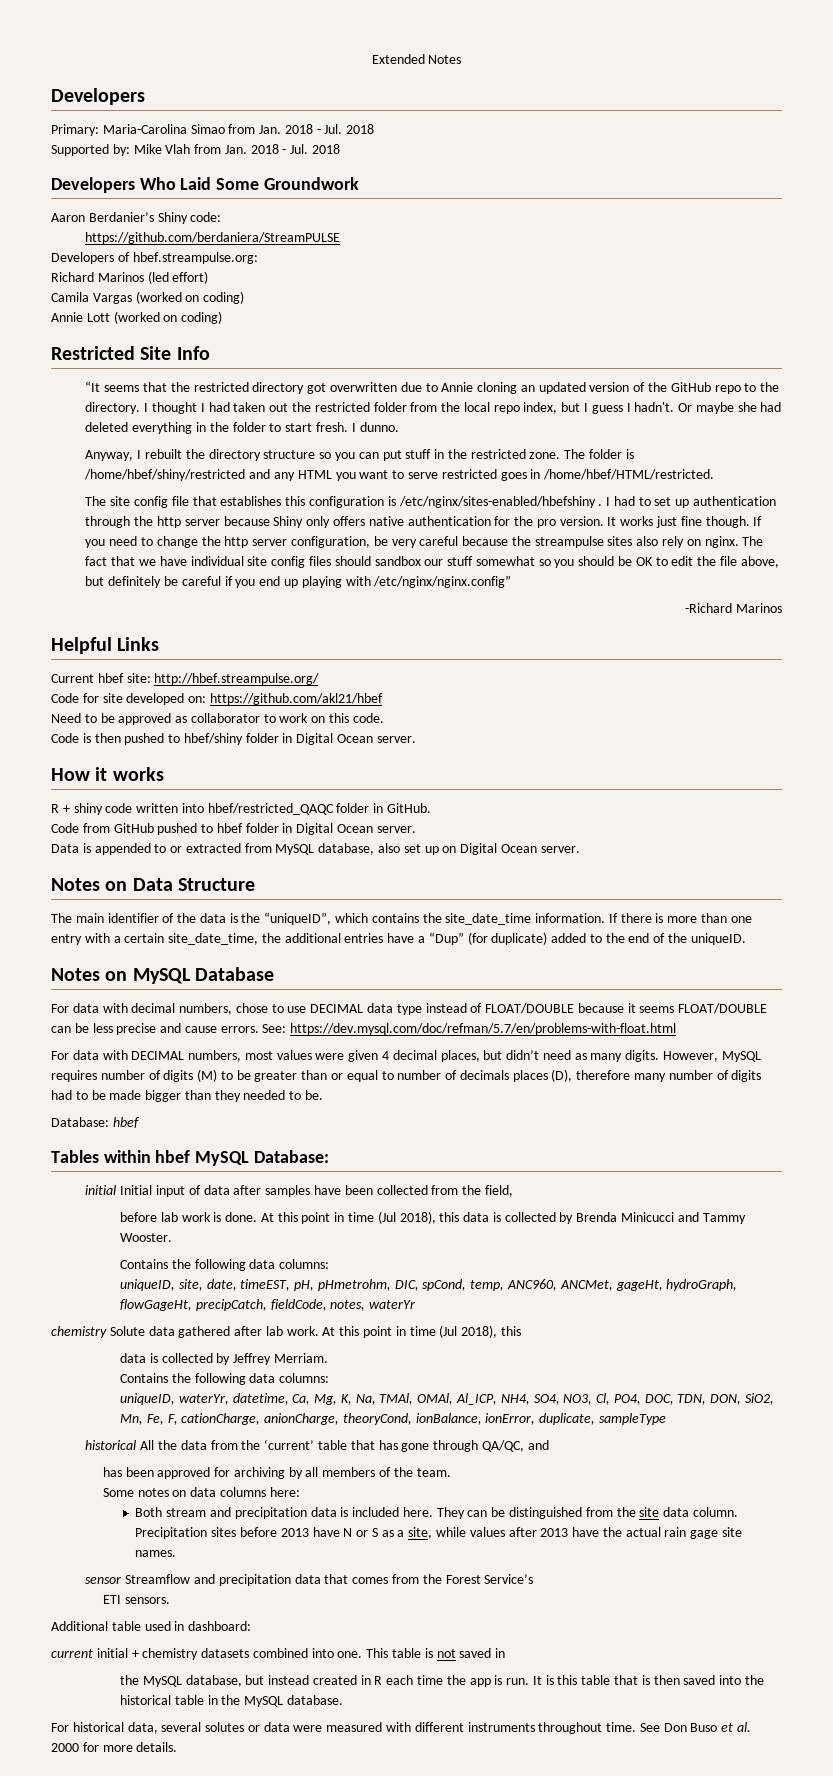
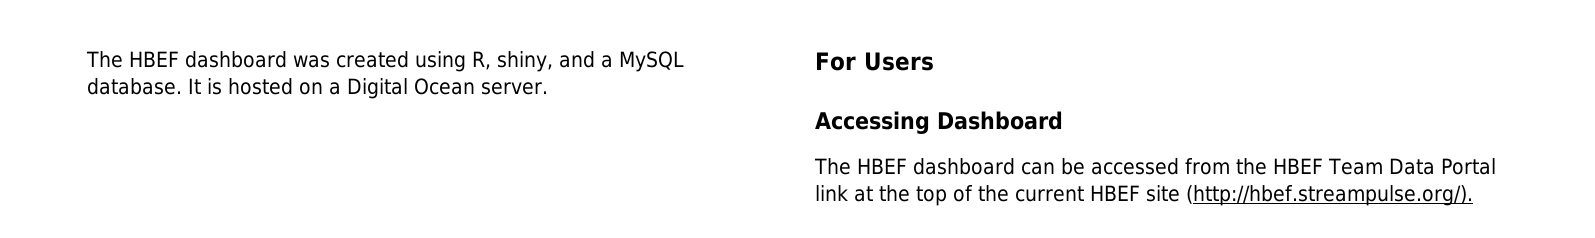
- Extended Notes
- Developers
- Primary: Maria-Carolina Simao from Jan. 2018 - Jul. 2018
- Supported by: Mike Vlah from Jan. 2018 - Jul. 2018
- Developers Who Laid Some Groundwork
- Aaron Berdanier’s Shiny code:
- https://github.com/berdaniera/StreamPULSE
- Developers of hbef.streampulse.org:
- Richard Marinos (led effort)
- Camila Vargas (worked on coding)
- Annie Lott (worked on coding)
- Restricted Site Info
- “It seems that the restricted directory got overwritten due to Annie cloning an updated version of the GitHub repo to the directory. I thought I had taken out the restricted folder from the local repo index, but I guess I hadn't. Or maybe she had deleted everything in the folder to start fresh. I dunno.
- Anyway, I rebuilt the directory structure so you can put stuff in the restricted zone. The folder is /home/hbef/shiny/restricted and any HTML you want to serve restricted goes in /home/hbef/HTML/restricted.
- The site config file that establishes this configuration is /etc/nginx/sites-enabled/hbefshiny . I had to set up authentication through the http server because Shiny only offers native authentication for the pro version. It works just fine though. If you need to change the http server configuration, be very careful because the streampulse sites also rely on nginx. The fact that we have individual site config files should sandbox our stuff somewhat so you should be OK to edit the file above, but definitely be careful if you end up playing with /etc/nginx/nginx.config”
- -Richard Marinos
- Helpful Links
- Current hbef site: http://hbef.streampulse.org/
- Code for site developed on: https://github.com/akl21/hbef
- Need to be approved as collaborator to work on this code.
- Code is then pushed to hbef/shiny folder in Digital Ocean server.
- How it works
- R + shiny code written into hbef/restricted_QAQC folder in GitHub.
- Code from GitHub pushed to hbef folder in Digital Ocean server.
- Data is appended to or extracted from MySQL database, also set up on Digital Ocean server.
- Notes on Data Structure
- The main identifier of the data is the “uniqueID”, which contains the site_date_time information. If there is more than one entry with a certain site_date_time, the additional entries have a “Dup” (for duplicate) added to the end of the uniqueID.
- Notes on MySQL Database
- For data with decimal numbers, chose to use DECIMAL data type instead of FLOAT/DOUBLE because it seems FLOAT/DOUBLE can be less precise and cause errors. See: https://dev.mysql.com/doc/refman/5.7/en/problems-with-float.html
- For data with DECIMAL numbers, most values were given 4 decimal places, but didn’t need as many digits. However, MySQL requires number of digits (M) to be greater than or equal to number of decimals places (D), therefore many number of digits had to be made bigger than they needed to be.
- Database: hbef
- Tables within hbef MySQL Database:
- initial Initial input of data after samples have been collected from the field,
- before lab work is done. At this point in time (Jul 2018), this data is collected by Brenda Minicucci and Tammy Wooster.
- Contains the following data columns:
- uniqueID, site, date, timeEST, pH, pHmetrohm, DIC, spCond, temp, ANC960, ANCMet, gageHt, hydroGraph, flowGageHt, precipCatch, fieldCode, notes, waterYr
- chemistry Solute data gathered after lab work. At this point in time (Jul 2018), this
- data is collected by Jeffrey Merriam.
- Contains the following data columns:
- uniqueID, waterYr, datetime, Ca, Mg, K, Na, TMAl, OMAl, Al_ICP, NH4, SO4, NO3, Cl, PO4, DOC, TDN, DON, SiO2, Mn, Fe, F, cationCharge, anionCharge, theoryCond, ionBalance, ionError, duplicate, sampleType
- historical All the data from the ‘current’ table that has gone through QA/QC, and
- has been approved for archiving by all members of the team.
- Some notes on data columns here:
- Both stream and precipitation data is included here. They can be distinguished from the site data column. Precipitation sites before 2013 have N or S as a site, while values after 2013 have the actual rain gage site names.
- sensor Streamflow and precipitation data that comes from the Forest Service’s
- ETI sensors.
- Additional table used in dashboard:
- current initial + chemistry datasets combined into one. This table is not saved in
- the MySQL database, but instead created in R each time the app is run. It is this table that is then saved into the historical table in the MySQL database.
- For historical data, several solutes or data were measured with different instruments throughout time. See Don Buso et al. 2000 for more details.
+ The HBEF dashboard was created using R, shiny, and a MySQL database. It is hosted on a Digital Ocean server.
+ For Users
+ Accessing Dashboard
+ The HBEF dashboard can be accessed from the HBEF Team Data Portal link at the top of the current HBEF site (http://hbef.streampulse.org/).

